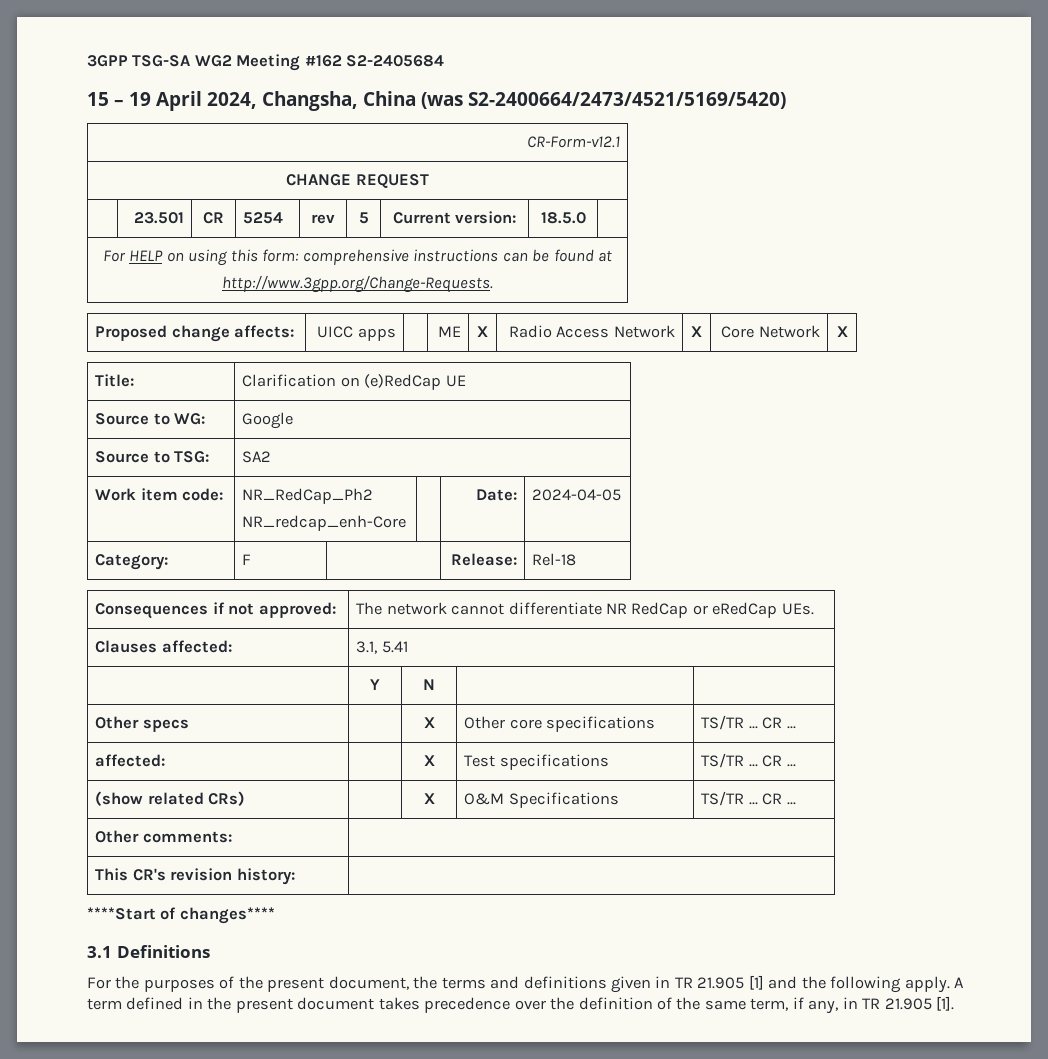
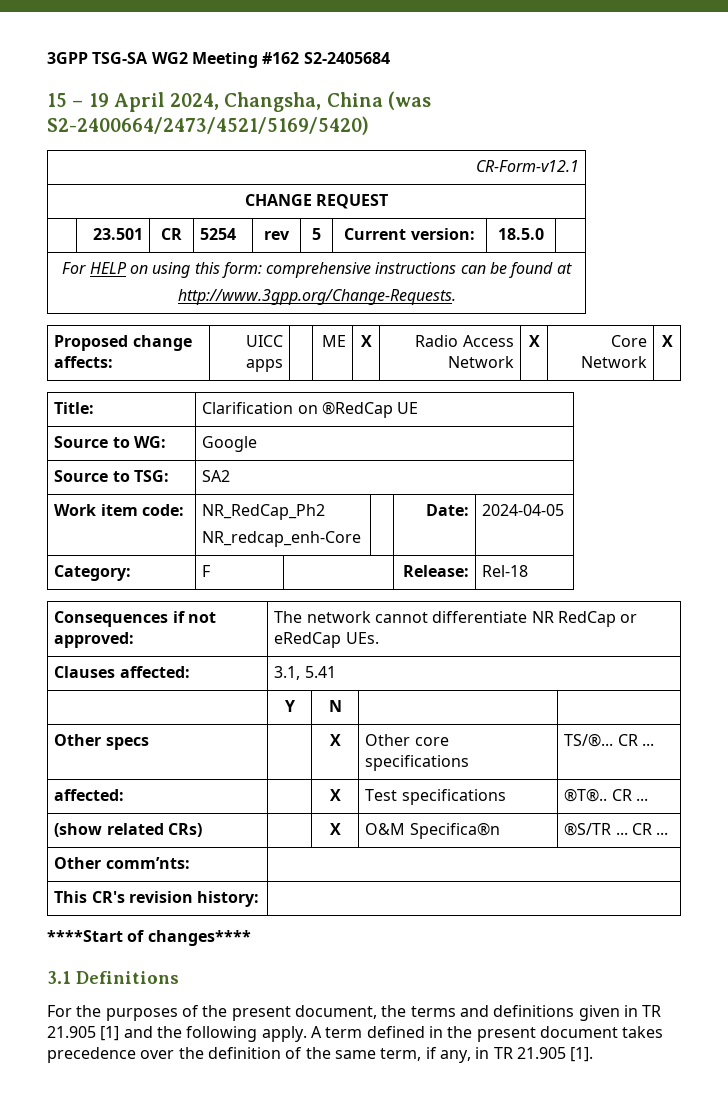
- Title: | Clarification on (e)RedCap UE
+ Title: | Clarification on ®RedCap UE
- Other specs | | X | Other core specifications | TS/TR ... CR ...
+ Other specs | | X | Other core specifications | TS/®... CR ...
- affected: | | X | Test specifications | TS/TR ... CR ...
+ affected: | | X | Test specifications | ®T®.. CR ...
- (show related CRs) | | X | O&M Specifications | TS/TR ... CR ...
+ (show related CRs) | | X | O&M Specifica®n | ®S/TR ... CR ...
- Other comments: |
+ Other comm’nts: |

